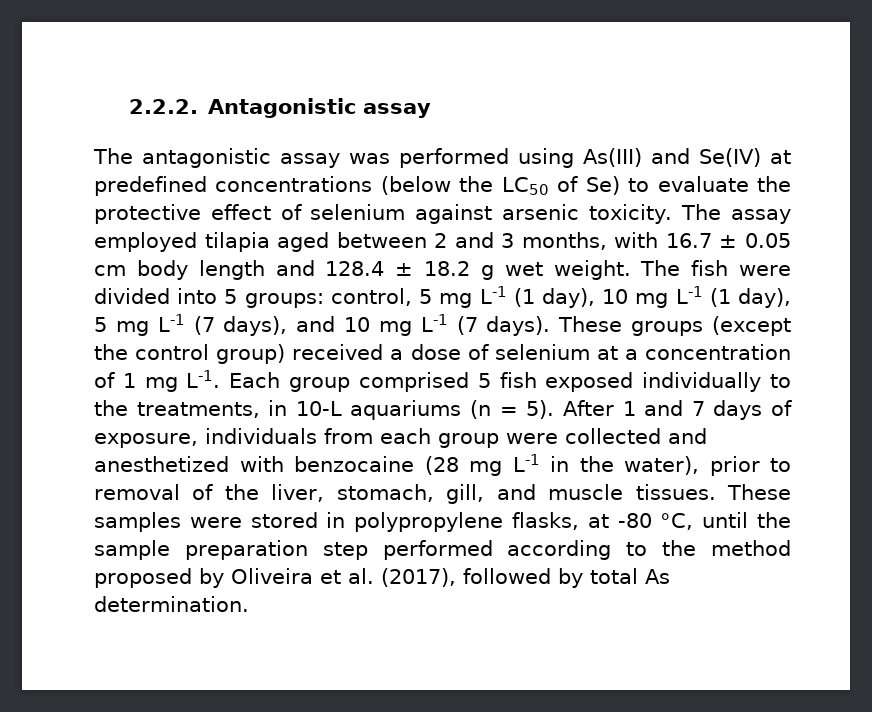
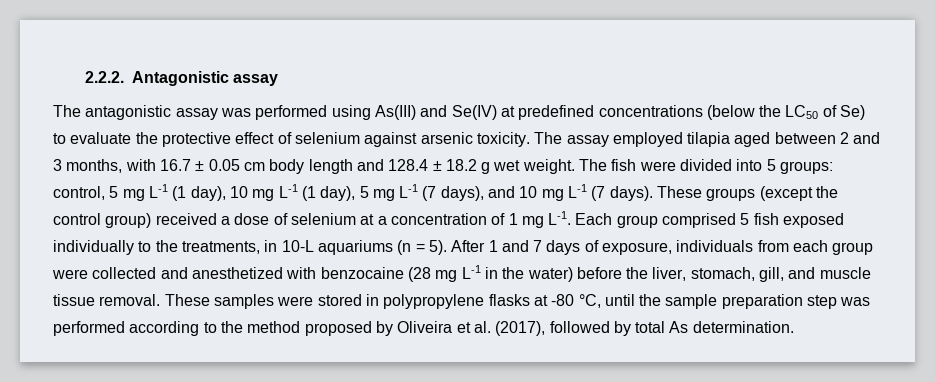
- After 1 and 7 days of exposure, individuals from each group were collected and anesthetized with benzocaine (28 mg L-1 in the water), prior to removal of the liver, stomach, gill, and muscle tissues.
+ After 1 and 7 days of exposure, individuals from each group were collected and anesthetized with benzocaine (28 mg L-1 in the water) before the liver, stomach, gill, and muscle tissue removal.
- These samples were stored in polypropylene flasks, at -80 °C, until the sample preparation step performed according to the method proposed by Oliveira et al. (2017), followed by total As determination.
+ These samples were stored in polypropylene flasks at -80 °C, until the sample preparation step was performed according to the method proposed by Oliveira et al. (2017), followed by total As determination.

